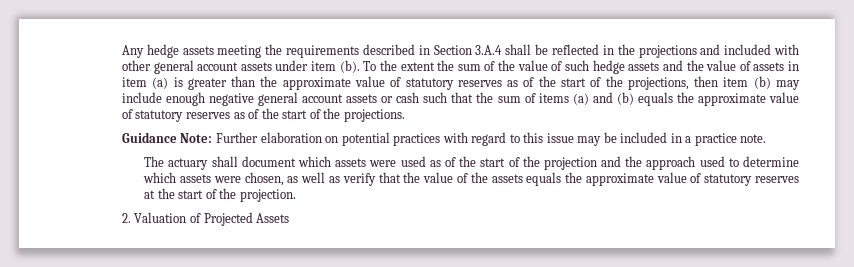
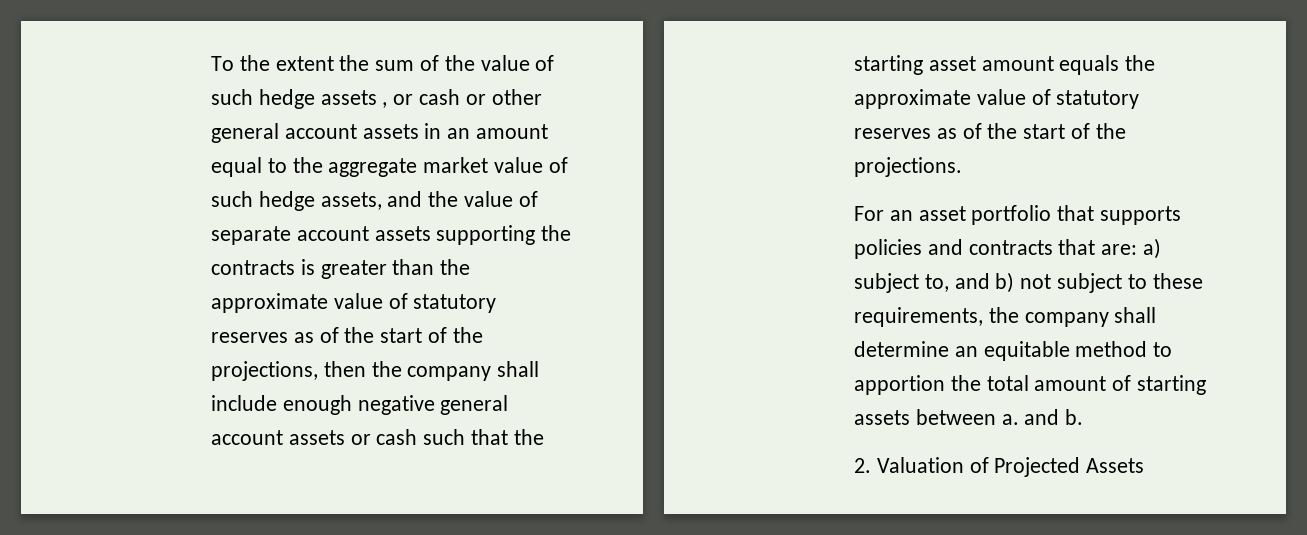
- Any hedge assets meeting the requirements described in Section 3.A.4 shall be reflected in the projections and included with other general account assets under item (b). To the extent the sum of the value of such hedge assets and the value of assets in item (a) is greater than the approximate value of statutory reserves as of the start of the projections, then item (b) may include enough negative general account assets or cash such that the sum of items (a) and (b) equals the approximate value of statutory reserves as of the start of the projections.
+ To the extent the sum of the value of such hedge assets , or cash or other general account assets in an amount equal to the aggregate market value of such hedge assets, and the value of separate account assets supporting the contracts is greater than the approximate value of statutory reserves as of the start of the projections, then the company shall include enough negative general account assets or cash such that the starting asset amount equals the approximate value of statutory reserves as of the start of the projections.
- Guidance Note: Further elaboration on potential practices with regard to this issue may be included in a practice note.
- The actuary shall document which assets were used as of the start of the projection and the approach used to determine which assets were chosen, as well as verify that the value of the assets equals the approximate value of statutory reserves at the start of the projection.
+ For an asset portfolio that supports policies and contracts that are: a) subject to, and b) not subject to these requirements, the company shall determine an equitable method to apportion the total amount of starting assets between a. and b.

